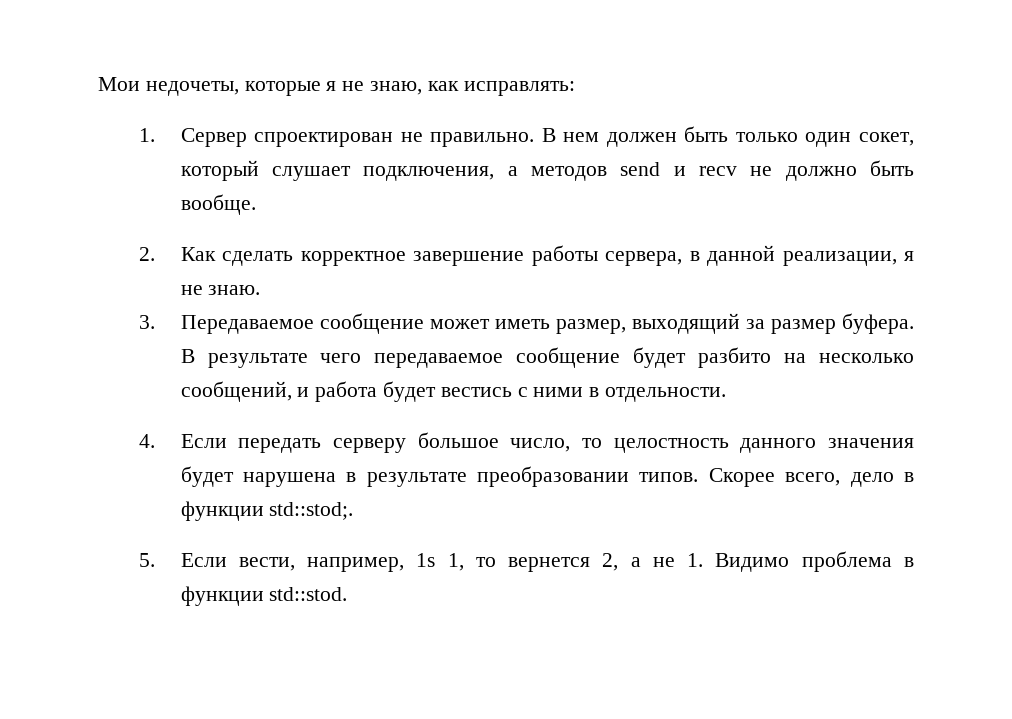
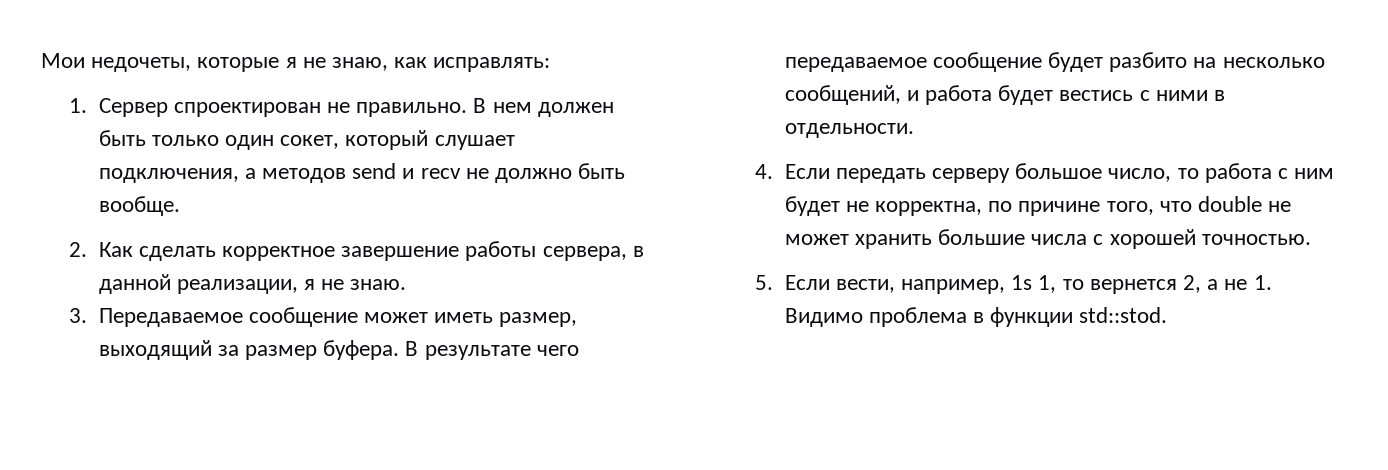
- 4. Если передать серверу большое число, то целостность данного значения будет нарушена в результате преобразовании типов. Скорее всего, дело в функции std::stod;.
+ 4. Если передать серверу большое число, то работа с ним будет не корректна, по причине того, что double не может хранить большие числа с хорошей точностью.

